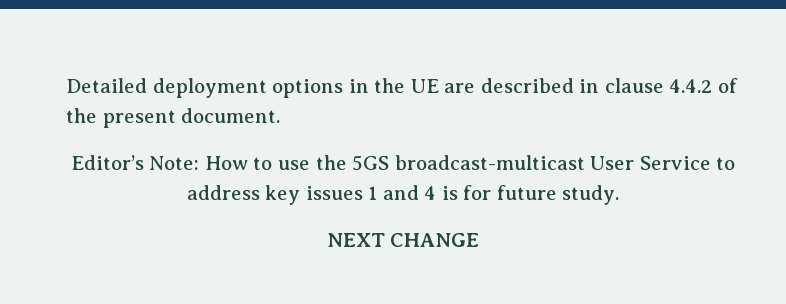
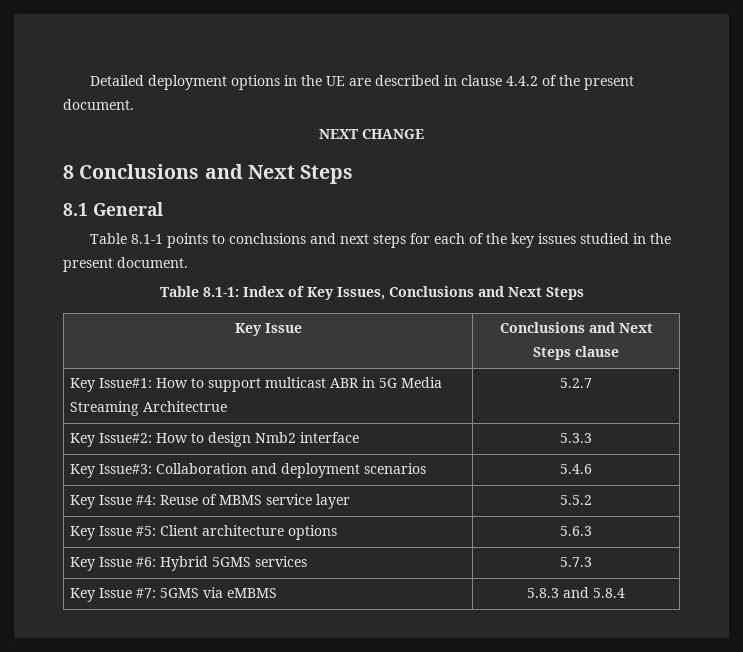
- Editor’s Note: How to use the 5GS broadcast-multicast User Service to address key issues 1 and 4 is for future study.
  NEXT CHANGE
+ 8 Conclusions and Next Steps
+ 8.1 General
+ Table 8.1-1 points to conclusions and next steps for each of the key issues studied in the present document.
+ Table 8.1-1: Index of Key Issues, Conclusions and Next Steps
+ Key Issue | Conclusions and Next Steps clause
+ Key Issue#1: How to support multicast ABR in 5G Media Streaming Architectrue | 5.2.7
+ Key Issue#2: How to design Nmb2 interface | 5.3.3
+ Key Issue#3: Collaboration and deployment scenarios | 5.4.6
+ Key Issue #4: Reuse of MBMS service layer | 5.5.2
+ Key Issue #5: Client architecture options | 5.6.3
+ Key Issue #6: Hybrid 5GMS services | 5.7.3
+ Key Issue #7: 5GMS via eMBMS | 5.8.3 and 5.8.4

